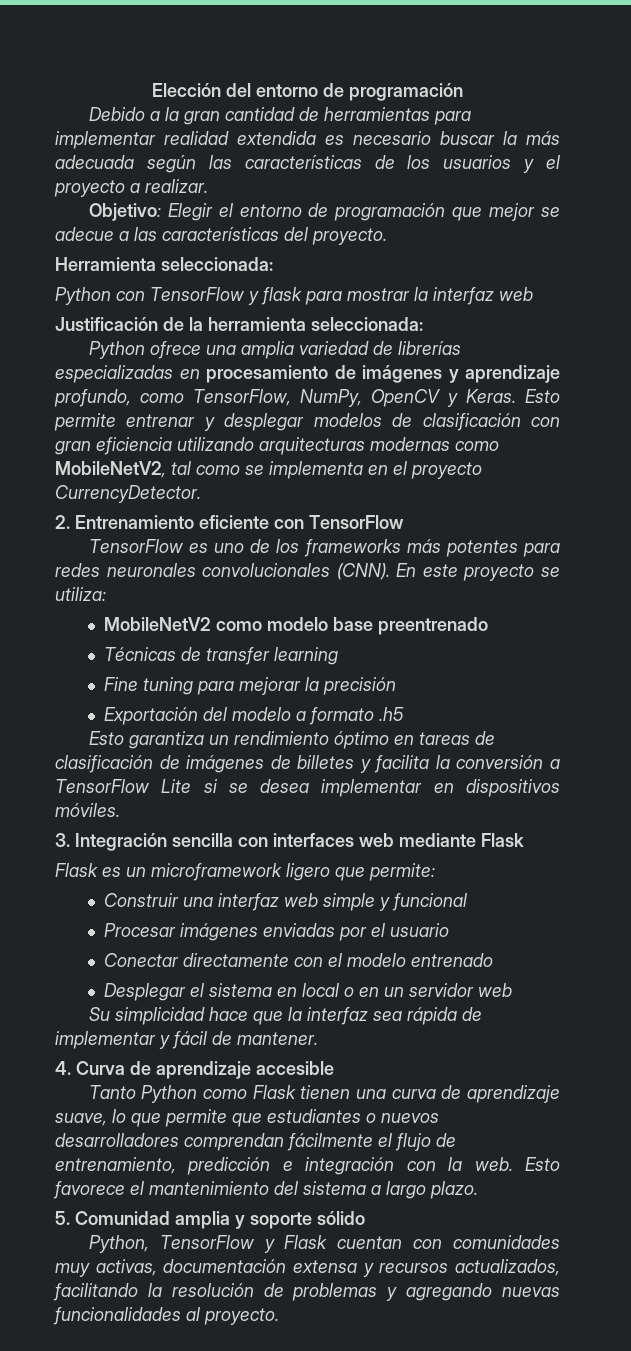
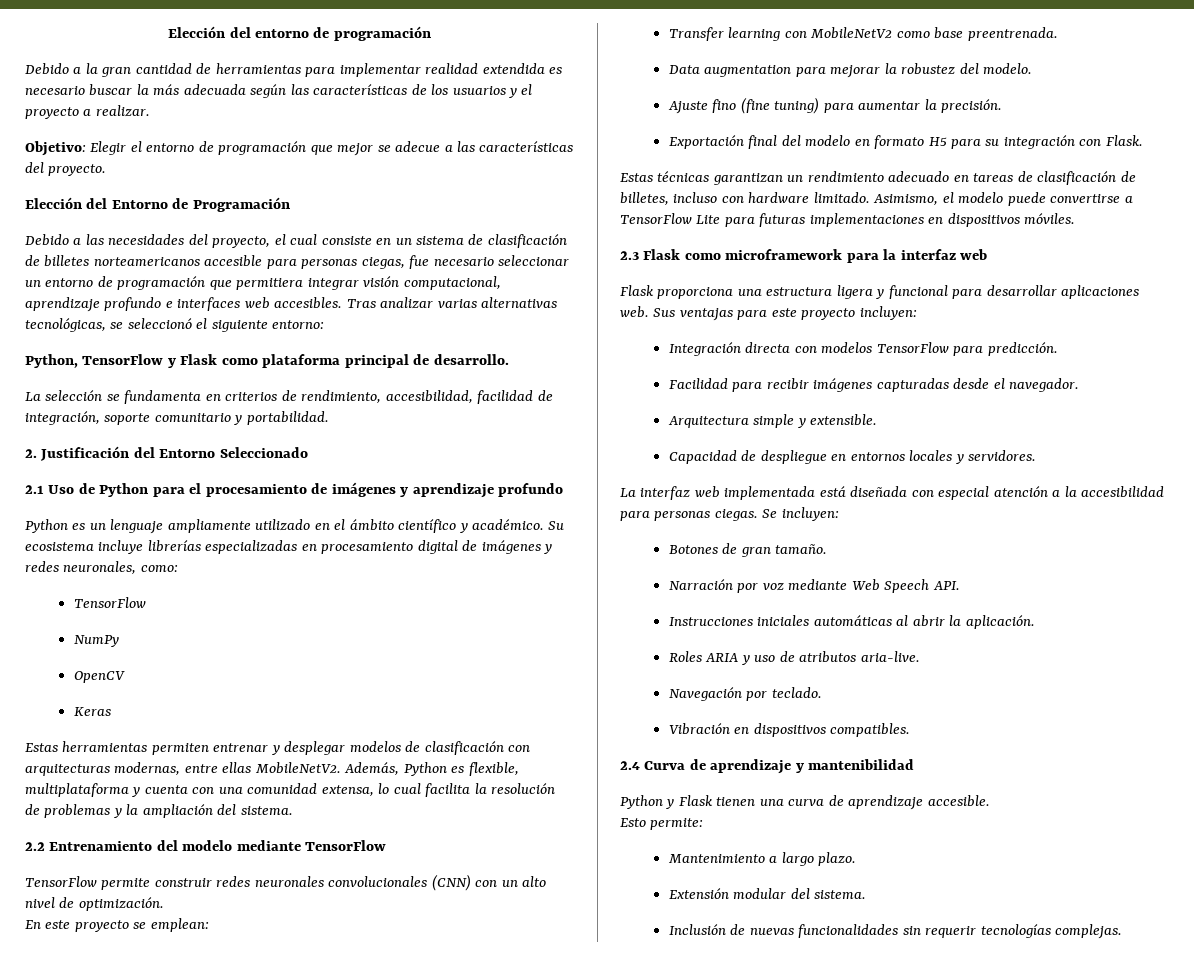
- Herramienta seleccionada:
- Python con TensorFlow y flask para mostrar la interfaz web
- Justificación de la herramienta seleccionada:
- Python ofrece una amplia variedad de librerías especializadas en procesamiento de imágenes y aprendizaje profundo, como TensorFlow, NumPy, OpenCV y Keras. Esto permite entrenar y desplegar modelos de clasificación con gran eficiencia utilizando arquitecturas modernas como MobileNetV2, tal como se implementa en el proyecto CurrencyDetector.
- 2. Entrenamiento eficiente con TensorFlow
- TensorFlow es uno de los frameworks más potentes para redes neuronales convolucionales (CNN). En este proyecto se utiliza:
- MobileNetV2 como modelo base preentrenado
- Técnicas de transfer learning
- Fine tuning para mejorar la precisión
+ Elección del Entorno de Programación
+ Debido a las necesidades del proyecto, el cual consiste en un sistema de clasificación de billetes norteamericanos accesible para personas ciegas, fue necesario seleccionar un entorno de programación que permitiera integrar visión computacional, aprendizaje profundo e interfaces web accesibles. Tras analizar varias alternativas tecnológicas, se seleccionó el siguiente entorno:
+ Python, TensorFlow y Flask como plataforma principal de desarrollo.
+ La selección se fundamenta en criterios de rendimiento, accesibilidad, facilidad de integración, soporte comunitario y portabilidad.
+ 2. Justificación del Entorno Seleccionado
+ 2.1 Uso de Python para el procesamiento de imágenes y aprendizaje profundo
+ Python es un lenguaje ampliamente utilizado en el ámbito científico y académico. Su ecosistema incluye librerías especializadas en procesamiento digital de imágenes y redes neuronales, como:
+ TensorFlow
+ NumPy
+ OpenCV
+ Keras
+ Estas herramientas permiten entrenar y desplegar modelos de clasificación con arquitecturas modernas, entre ellas MobileNetV2. Además, Python es flexible, multiplataforma y cuenta con una comunidad extensa, lo cual facilita la resolución de problemas y la ampliación del sistema.
+ 2.2 Entrenamiento del modelo mediante TensorFlow
+ TensorFlow permite construir redes neuronales convolucionales (CNN) con un alto nivel de optimización.
+ En este proyecto se emplean:
+ Transfer learning con MobileNetV2 como base preentrenada.
+ Data augmentation para mejorar la robustez del modelo.
+ Ajuste fino (fine tuning) para aumentar la precisión.
- Exportación del modelo a formato .h5
- Esto garantiza un rendimiento óptimo en tareas de clasificación de imágenes de billetes y facilita la conversión a TensorFlow Lite si se desea implementar en dispositivos móviles.
- 3. Integración sencilla con interfaces web mediante Flask
- Flask es un microframework ligero que permite:
- Construir una interfaz web simple y funcional
- Procesar imágenes enviadas por el usuario
- Conectar directamente con el modelo entrenado
- Desplegar el sistema en local o en un servidor web
- Su simplicidad hace que la interfaz sea rápida de implementar y fácil de mantener.
- 4. Curva de aprendizaje accesible
- Tanto Python como Flask tienen una curva de aprendizaje suave, lo que permite que estudiantes o nuevos desarrolladores comprendan fácilmente el flujo de entrenamiento, predicción e integración con la web. Esto favorece el mantenimiento del sistema a largo plazo.
- 5. Comunidad amplia y soporte sólido
- Python, TensorFlow y Flask cuentan con comunidades muy activas, documentación extensa y recursos actualizados, facilitando la resolución de problemas y agregando nuevas funcionalidades al proyecto.
+ Exportación final del modelo en formato H5 para su integración con Flask.
+ Estas técnicas garantizan un rendimiento adecuado en tareas de clasificación de billetes, incluso con hardware limitado. Asimismo, el modelo puede convertirse a TensorFlow Lite para futuras implementaciones en dispositivos móviles.
+ 2.3 Flask como microframework para la interfaz web
+ Flask proporciona una estructura ligera y funcional para desarrollar aplicaciones web. Sus ventajas para este proyecto incluyen:
+ Integración directa con modelos TensorFlow para predicción.
+ Facilidad para recibir imágenes capturadas desde el navegador.
+ Arquitectura simple y extensible.
+ Capacidad de despliegue en entornos locales y servidores.
+ La interfaz web implementada está diseñada con especial atención a la accesibilidad para personas ciegas. Se incluyen:
+ Botones de gran tamaño.
+ Narración por voz mediante Web Speech API.
+ Instrucciones iniciales automáticas al abrir la aplicación.
+ Roles ARIA y uso de atributos aria-live.
+ Navegación por teclado.
+ Vibración en dispositivos compatibles.
+ 2.4 Curva de aprendizaje y mantenibilidad
+ Python y Flask tienen una curva de aprendizaje accesible.
+ Esto permite:
+ Mantenimiento a largo plazo.
+ Extensión modular del sistema.
+ Inclusión de nuevas funcionalidades sin requerir tecnologías complejas.

